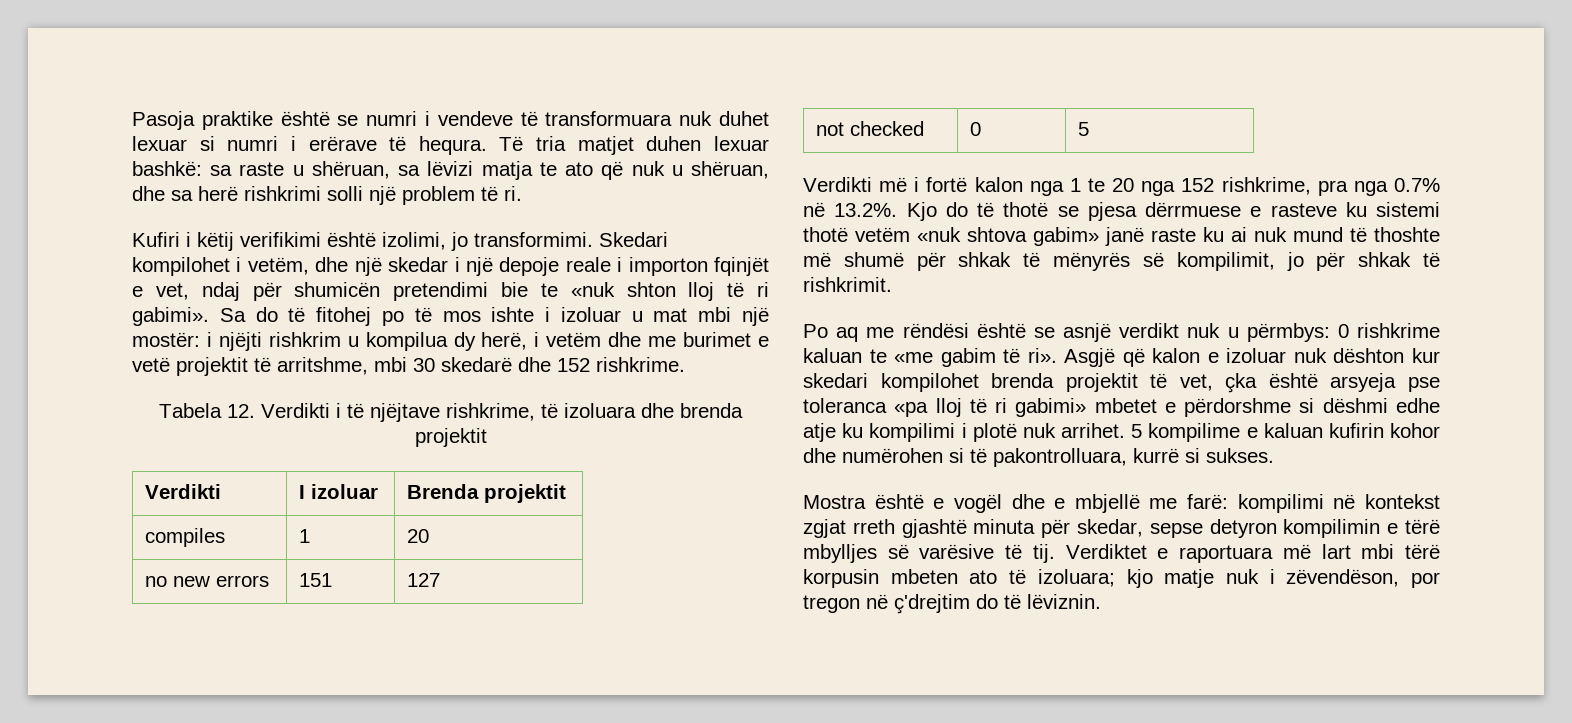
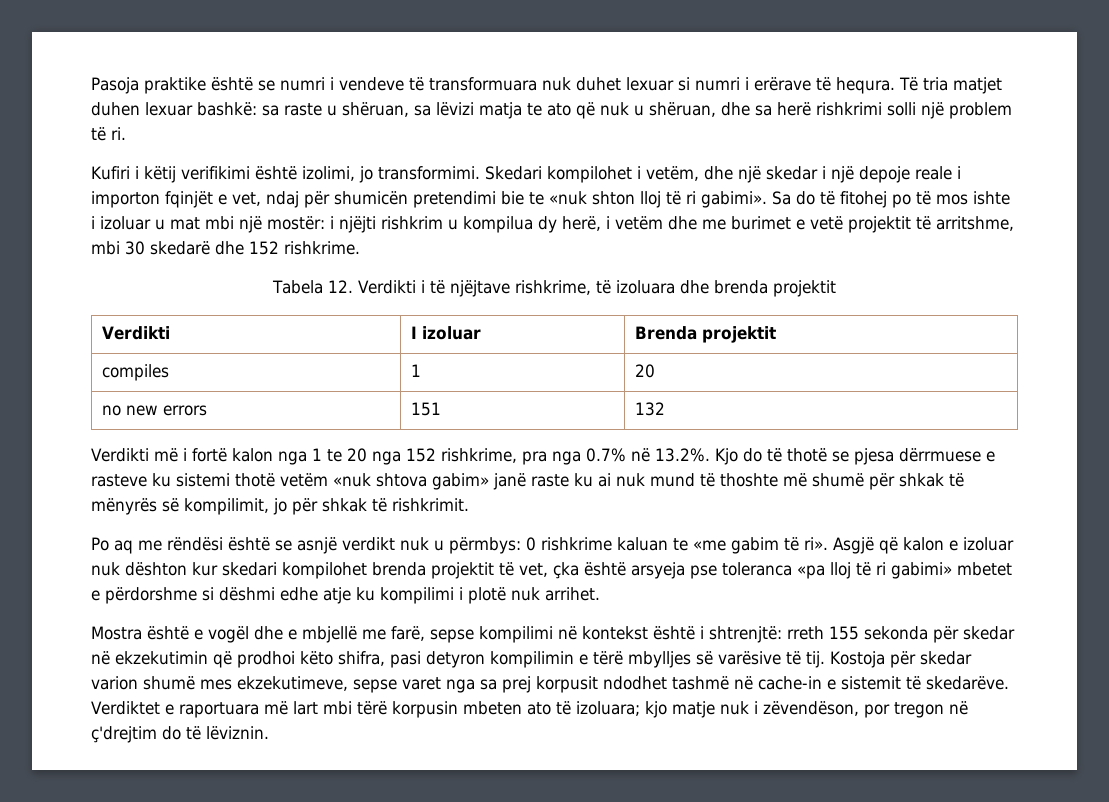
- no new errors | 151 | 127
- not checked | 0 | 5
+ no new errors | 151 | 132
- 5 kompilime e kaluan kufirin kohor dhe numërohen si të pakontrolluara, kurrë si sukses.
- Mostra është e vogël dhe e mbjellë me farë: kompilimi në kontekst zgjat rreth gjashtë minuta për skedar, sepse detyron kompilimin e tërë mbylljes së varësive të tij.
+ Mostra është e vogël dhe e mbjellë me farë, sepse kompilimi në kontekst është i shtrenjtë: rreth 155 sekonda për skedar në ekzekutimin që prodhoi këto shifra, pasi detyron kompilimin e tërë mbylljes së varësive të tij.
+ Kostoja për skedar varion shumë mes ekzekutimeve, sepse varet nga sa prej korpusit ndodhet tashmë në cache-in e sistemit të skedarëve.

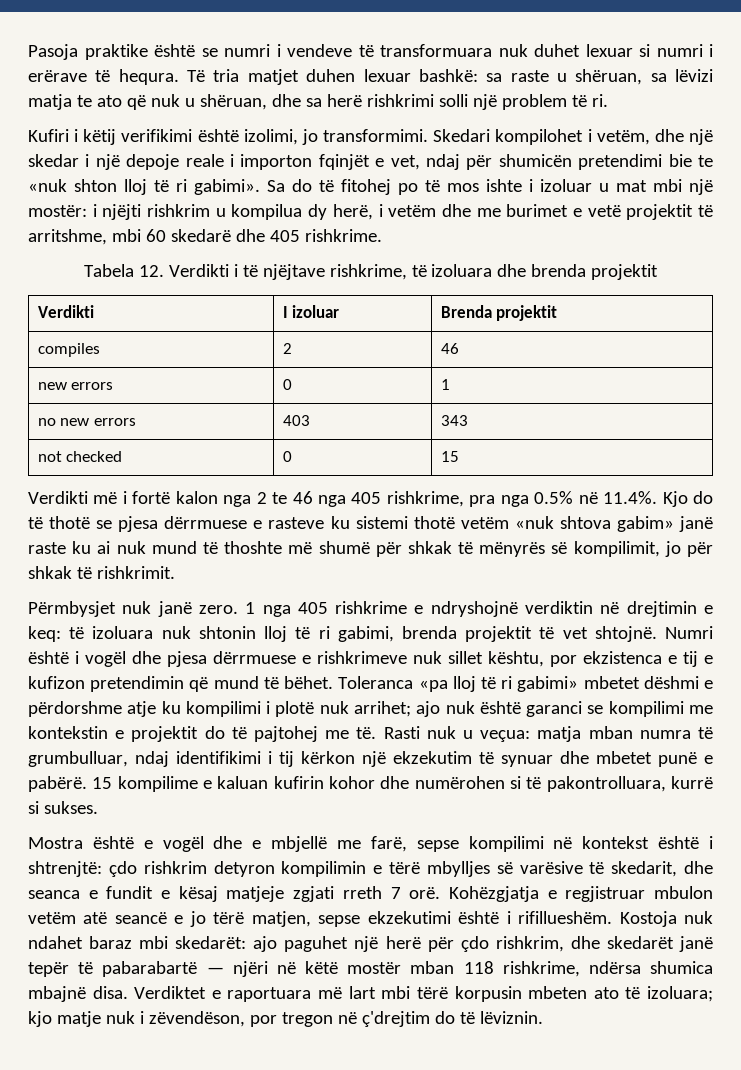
- Sa do të fitohej po të mos ishte i izoluar u mat mbi një mostër: i njëjti rishkrim u kompilua dy herë, i vetëm dhe me burimet e vetë projektit të arritshme, mbi 30 skedarë dhe 152 rishkrime.
+ Sa do të fitohej po të mos ishte i izoluar u mat mbi një mostër: i njëjti rishkrim u kompilua dy herë, i vetëm dhe me burimet e vetë projektit të arritshme, mbi 60 skedarë dhe 405 rishkrime.
- compiles | 1 | 20
+ compiles | 2 | 46
+ new errors | 0 | 1
- no new errors | 151 | 132
+ no new errors | 403 | 343
+ not checked | 0 | 15
- Verdikti më i fortë kalon nga 1 te 20 nga 152 rishkrime, pra nga 0.7% në 13.2%. Kjo do të thotë se pjesa dërrmuese e rasteve ku sistemi thotë vetëm «nuk shtova gabim» janë raste ku ai nuk mund të thoshte më shumë për shkak të mënyrës së kompilimit, jo për shkak të rishkrimit.
+ Verdikti më i fortë kalon nga 2 te 46 nga 405 rishkrime, pra nga 0.5% në 11.4%. Kjo do të thotë se pjesa dërrmuese e rasteve ku sistemi thotë vetëm «nuk shtova gabim» janë raste ku ai nuk mund të thoshte më shumë për shkak të mënyrës së kompilimit, jo për shkak të rishkrimit.
- Po aq me rëndësi është se asnjë verdikt nuk u përmbys: 0 rishkrime kaluan te «me gabim të ri». Asgjë që kalon e izoluar nuk dështon kur skedari kompilohet brenda projektit të vet, çka është arsyeja pse toleranca «pa lloj të ri gabimi» mbetet e përdorshme si dëshmi edhe atje ku kompilimi i plotë nuk arrihet.
+ Përmbysjet nuk janë zero. 1 nga 405 rishkrime e ndryshojnë verdiktin në drejtimin e keq: të izoluara nuk shtonin lloj të ri gabimi, brenda projektit të vet shtojnë. Numri është i vogël dhe pjesa dërrmuese e rishkrimeve nuk sillet kështu, por ekzistenca e tij e kufizon pretendimin që mund të bëhet. Toleranca «pa lloj të ri gabimi» mbetet dëshmi e përdorshme atje ku kompilimi i plotë nuk arrihet; ajo nuk është garanci se kompilimi me kontekstin e projektit do të pajtohej me të. Rasti nuk u veçua: matja mban numra të grumbulluar, ndaj identifikimi i tij kërkon një ekzekutim të synuar dhe mbetet punë e pabërë. 15 kompilime e kaluan kufirin kohor dhe numërohen si të pakontrolluara, kurrë si sukses.
- Mostra është e vogël dhe e mbjellë me farë, sepse kompilimi në kontekst është i shtrenjtë: rreth 155 sekonda për skedar në ekzekutimin që prodhoi këto shifra, pasi detyron kompilimin e tërë mbylljes së varësive të tij. Kostoja për skedar varion shumë mes ekzekutimeve, sepse varet nga sa prej korpusit ndodhet tashmë në cache-in e sistemit të skedarëve.
+ Mostra është e vogël dhe e mbjellë me farë, sepse kompilimi në kontekst është i shtrenjtë: çdo rishkrim detyron kompilimin e tërë mbylljes së varësive të skedarit, dhe seanca e fundit e kësaj matjeje zgjati rreth 7 orë. Kohëzgjatja e regjistruar mbulon vetëm atë seancë e jo tërë matjen, sepse ekzekutimi është i rifillueshëm. Kostoja nuk ndahet baraz mbi skedarët: ajo paguhet një herë për çdo rishkrim, dhe skedarët janë tepër të pabarabartë — njëri në këtë mostër mban 118 rishkrime, ndërsa shumica mbajnë disa.

